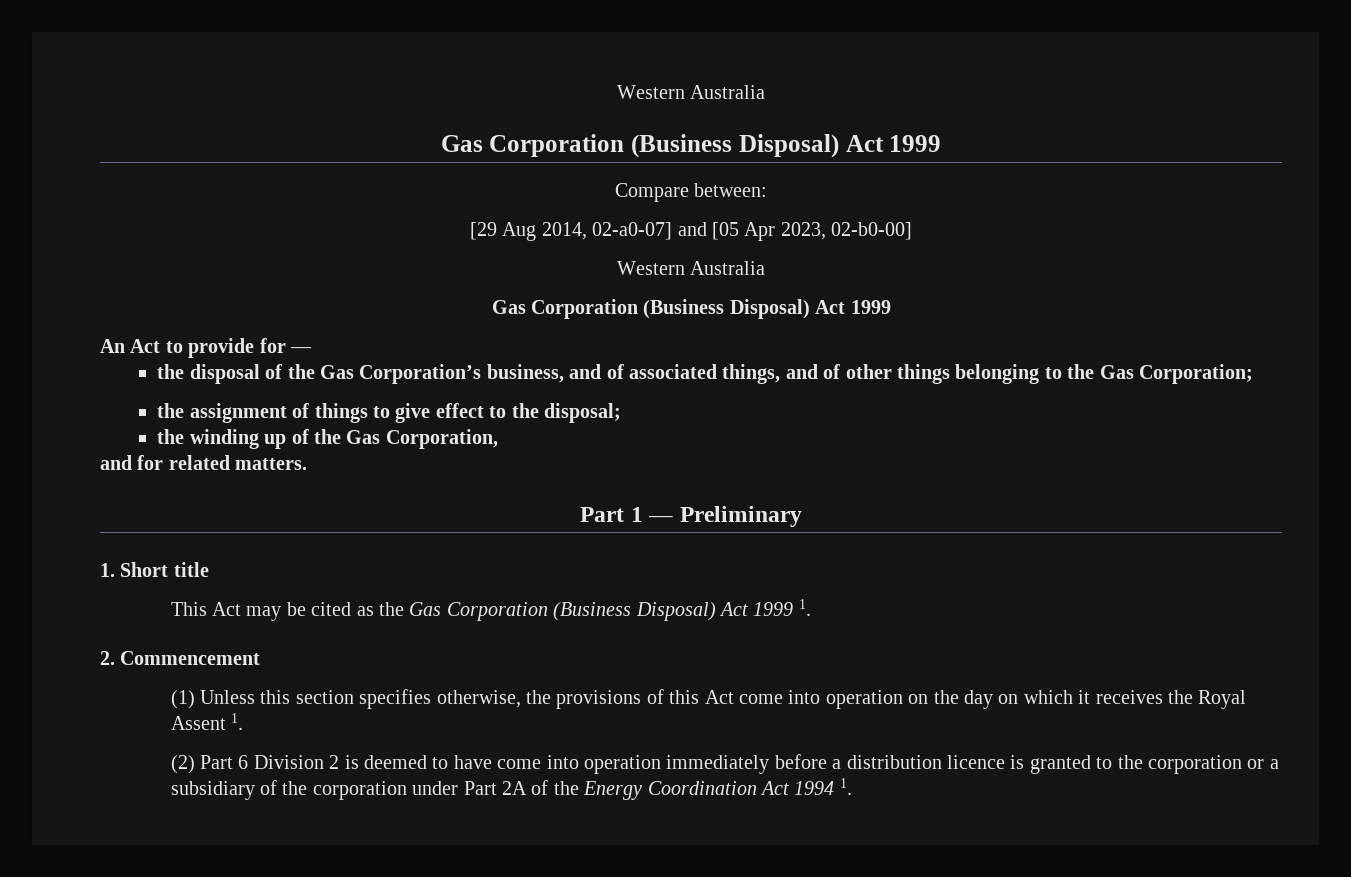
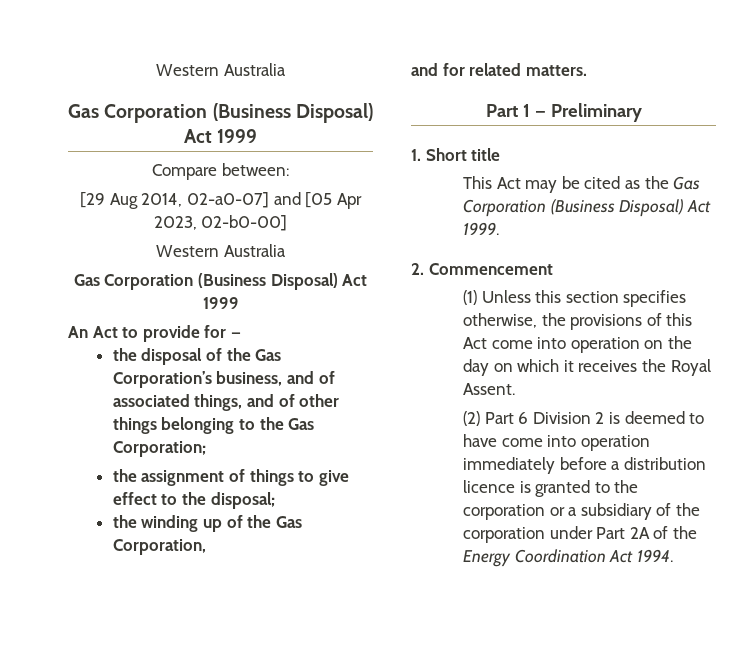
- This Act may be cited as the Gas Corporation (Business Disposal) Act 1999 1.
+ This Act may be cited as the Gas Corporation (Business Disposal) Act 1999.
- (1) Unless this section specifies otherwise, the provisions of this Act come into operation on the day on which it receives the Royal Assent 1.
+ (1) Unless this section specifies otherwise, the provisions of this Act come into operation on the day on which it receives the Royal Assent.
- (2) Part 6 Division 2 is deemed to have come into operation immediately before a distribution licence is granted to the corporation or a subsidiary of the corporation under Part 2A of the Energy Coordination Act 1994 1.
+ (2) Part 6 Division 2 is deemed to have come into operation immediately before a distribution licence is granted to the corporation or a subsidiary of the corporation under Part 2A of the Energy Coordination Act 1994.

